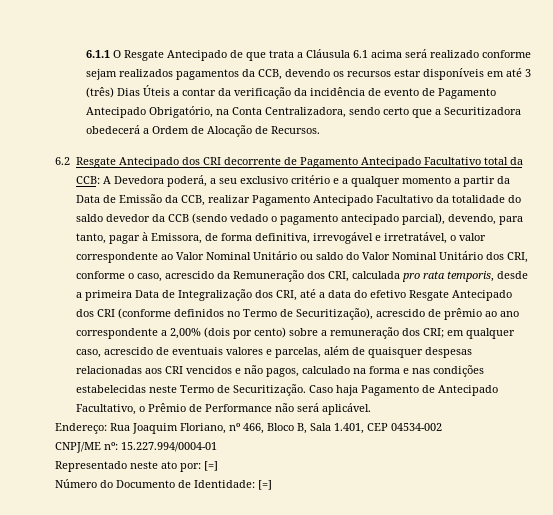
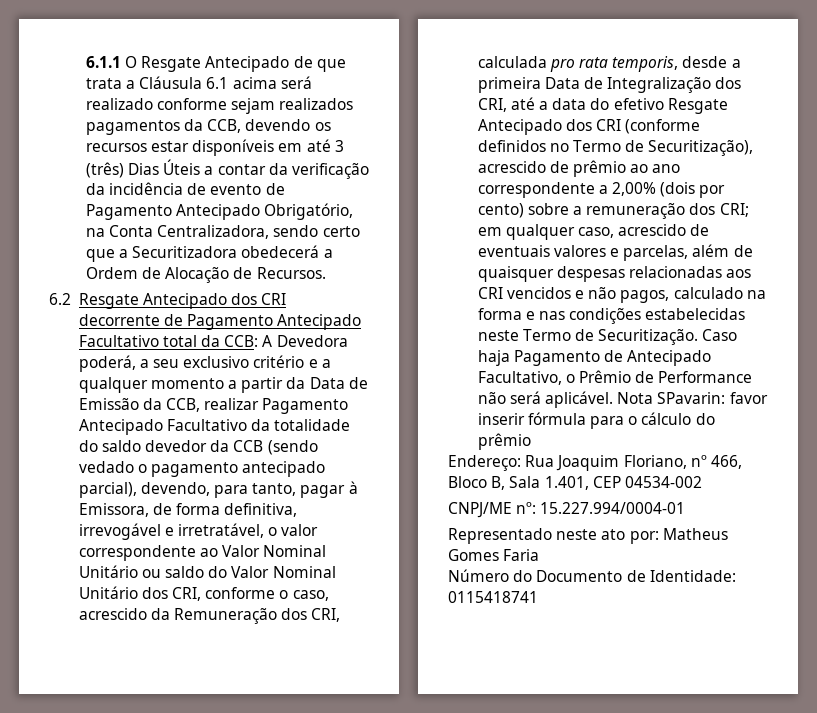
+ Nota SPavarin: favor inserir fórmula para o cálculo do prêmio
- Representado neste ato por: [=]
+ Representado neste ato por: Matheus Gomes Faria
- Número do Documento de Identidade: [=]
+ Número do Documento de Identidade: 0115418741

